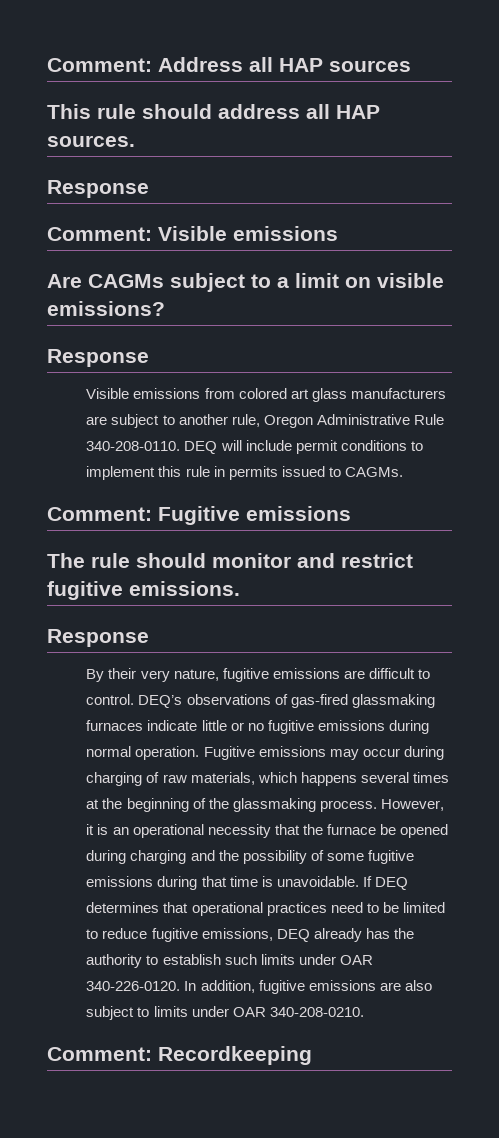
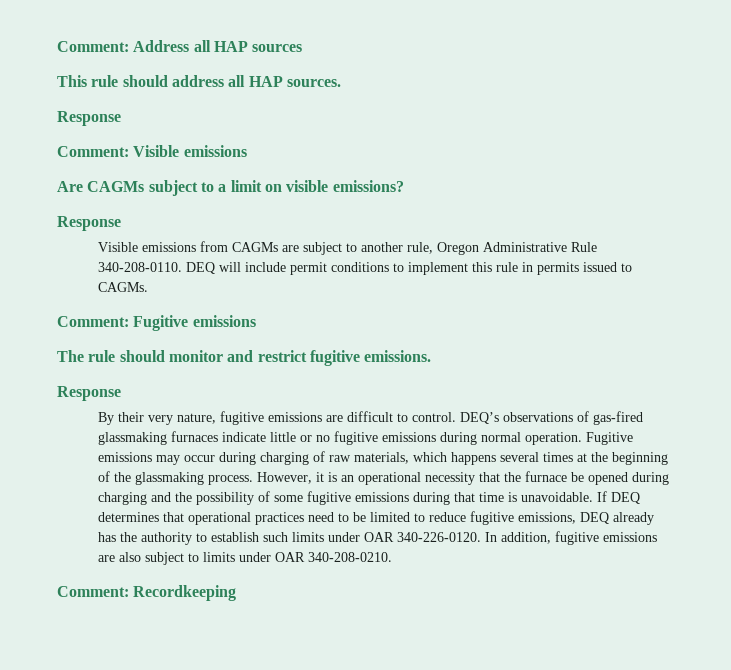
- Visible emissions from colored art glass manufacturers are subject to another rule, Oregon Administrative Rule 340-208-0110.
+ Visible emissions from CAGMs are subject to another rule, Oregon Administrative Rule 340-208-0110.

